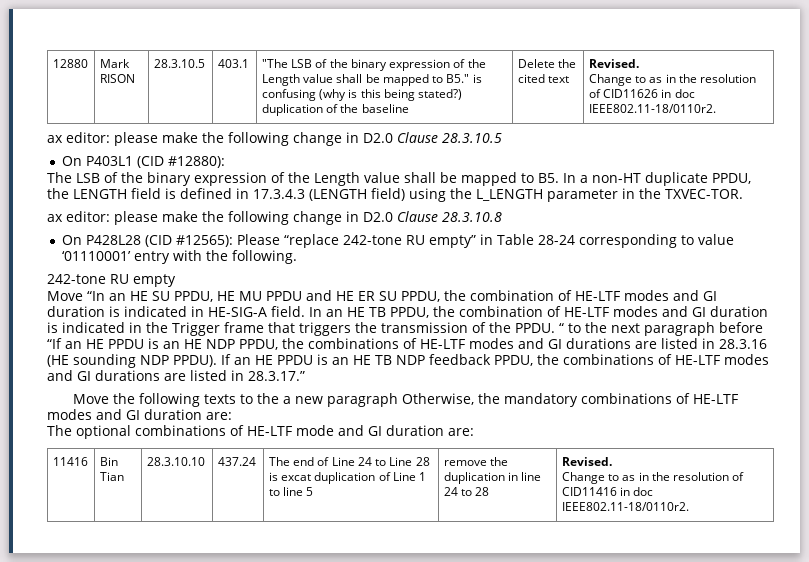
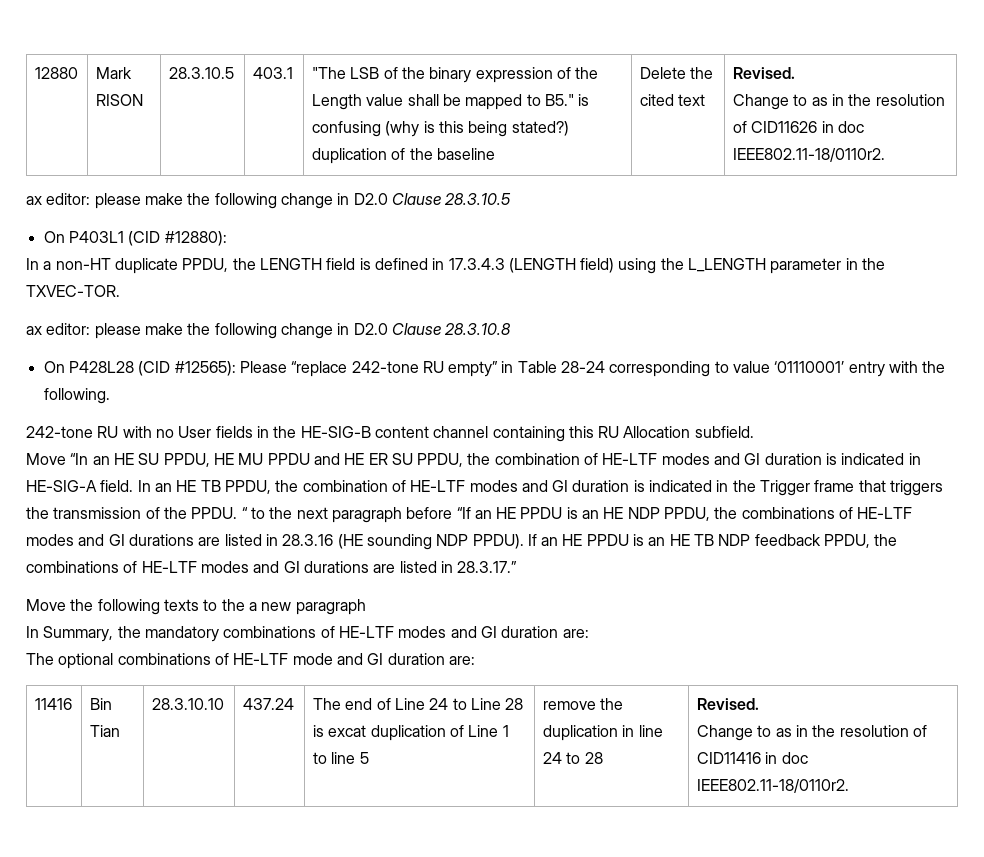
- The LSB of the binary expression of the Length value shall be mapped to B5. In a non-HT duplicate PPDU, the LENGTH field is defined in 17.3.4.3 (LENGTH field) using the L_LENGTH parameter in the TXVEC-TOR.
+ In a non-HT duplicate PPDU, the LENGTH field is defined in 17.3.4.3 (LENGTH field) using the L_LENGTH parameter in the TXVEC-TOR.
- 242-tone RU empty
+ 242-tone RU with no User fields in the HE-SIG-B content channel containing this RU Allocation subfield.
- Move the following texts to the a new paragraph Otherwise, the mandatory combinations of HE-LTF modes and GI duration are:
+ Move the following texts to the a new paragraph
+ In Summary, the mandatory combinations of HE-LTF modes and GI duration are:

